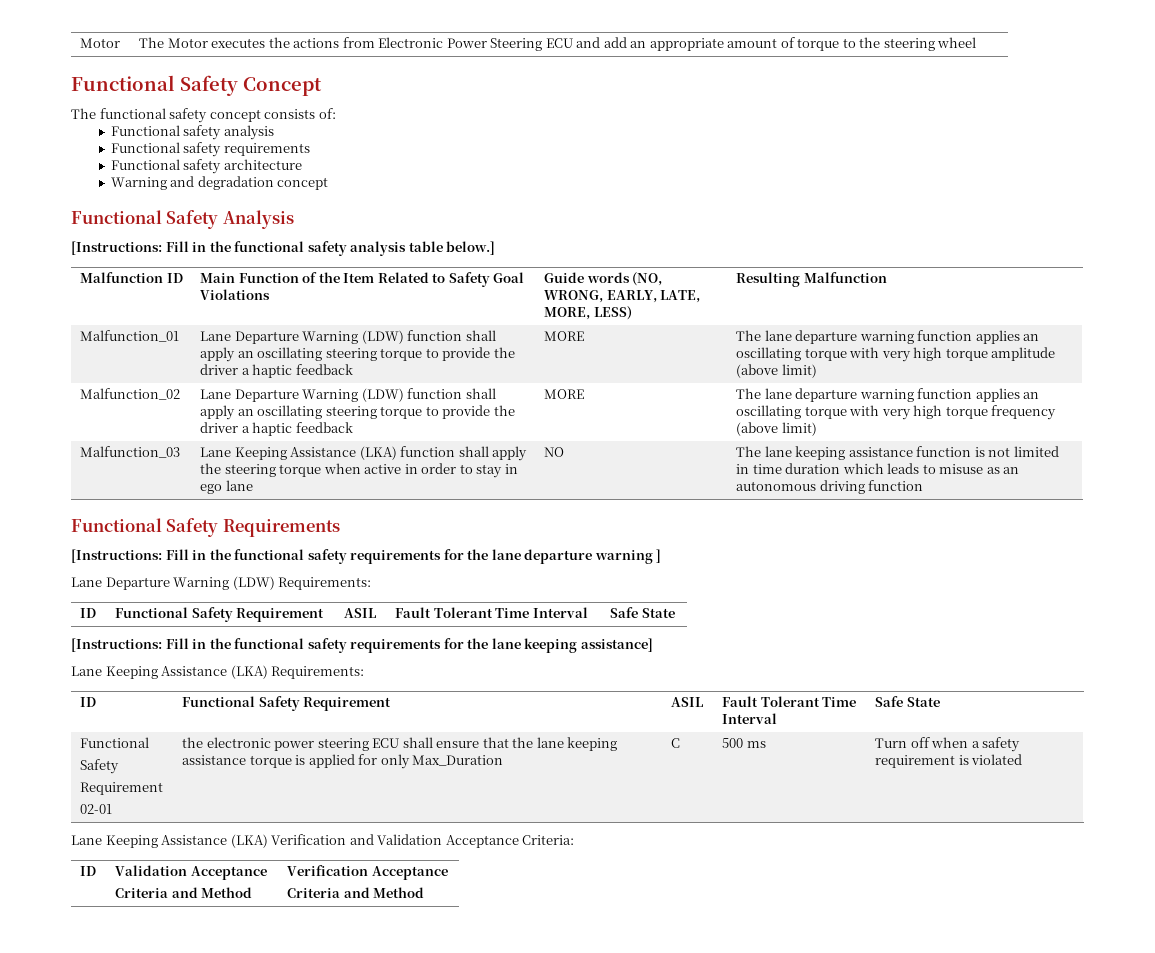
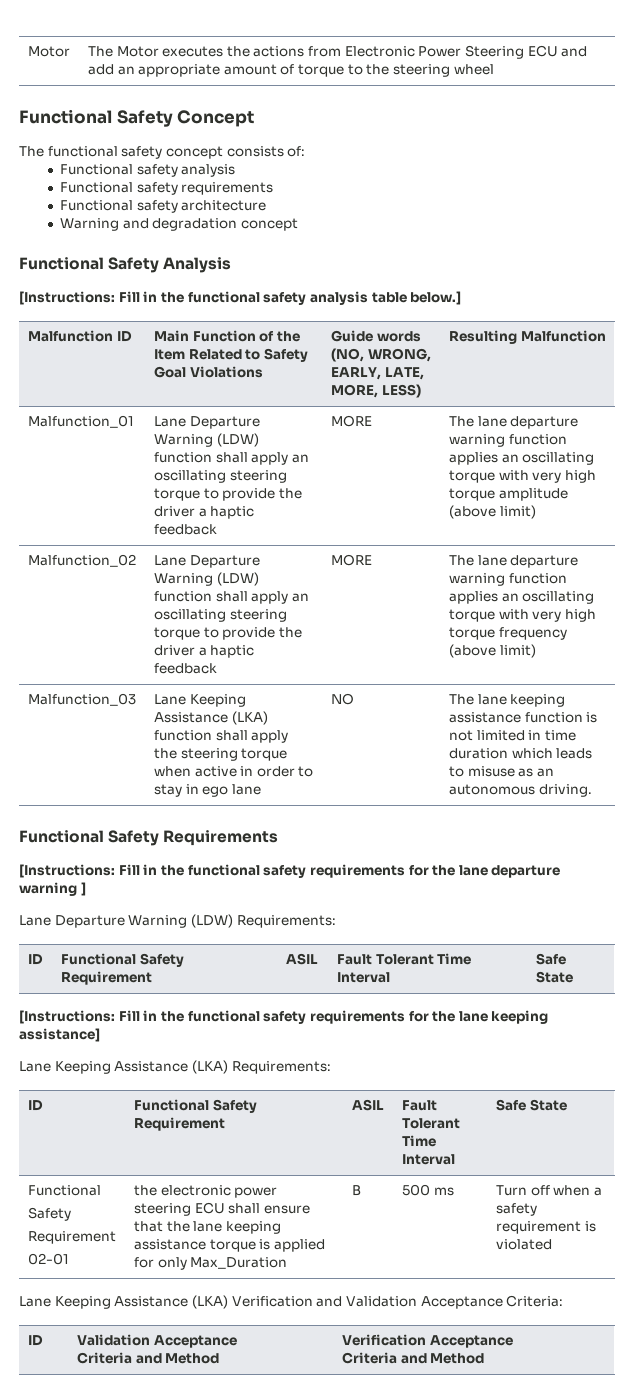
- The lane keeping assistance function is not limited in time duration which leads to misuse as an autonomous driving function
+ The lane keeping assistance function is not limited in time duration which leads to misuse as an autonomous driving.
  Lane Keeping Assistance (LKA) Requirements:
  ID | Functional Safety Requirement | ASIL | Fault Tolerant Time Interval | Safe State
  Functional
  Safety
  Requirement
- 02-01 | the electronic power steering ECU shall ensure that the lane keeping assistance torque is applied for only Max_Duration | C | 500 ms | Turn off when a safety requirement is violated
+ 02-01 | the electronic power steering ECU shall ensure that the lane keeping assistance torque is applied for only Max_Duration | B | 500 ms | Turn off when a safety requirement is violated

